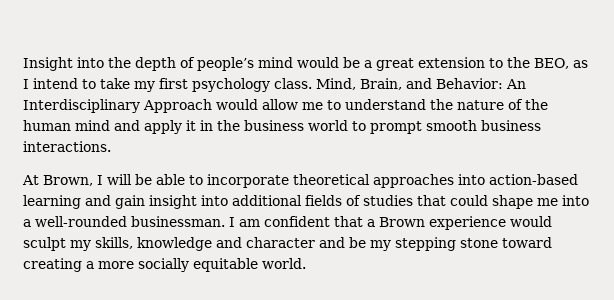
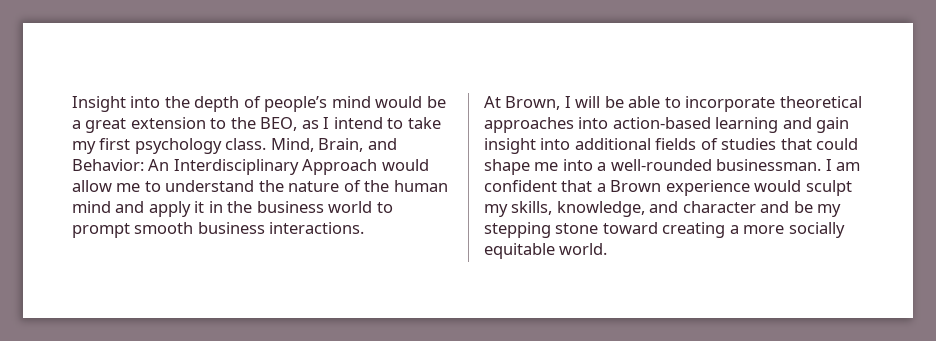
- I am confident that a Brown experience would sculpt my skills, knowledge and character and be my stepping stone toward creating a more socially equitable world.
+ I am confident that a Brown experience would sculpt my skills, knowledge, and character and be my stepping stone toward creating a more socially equitable world.

